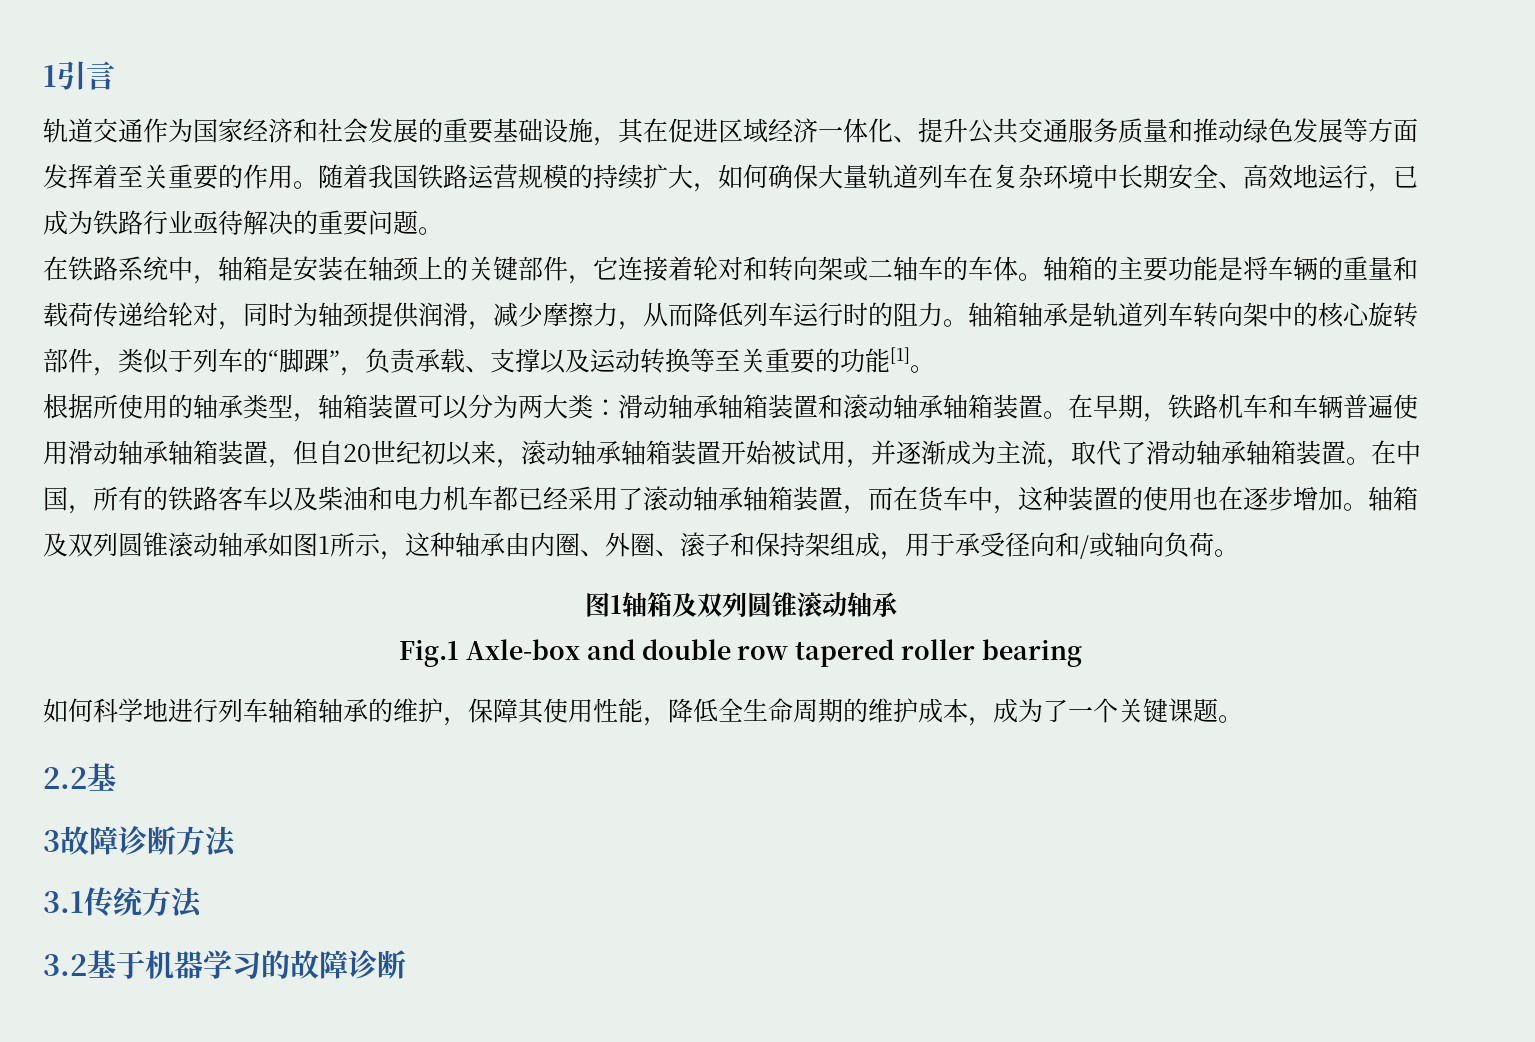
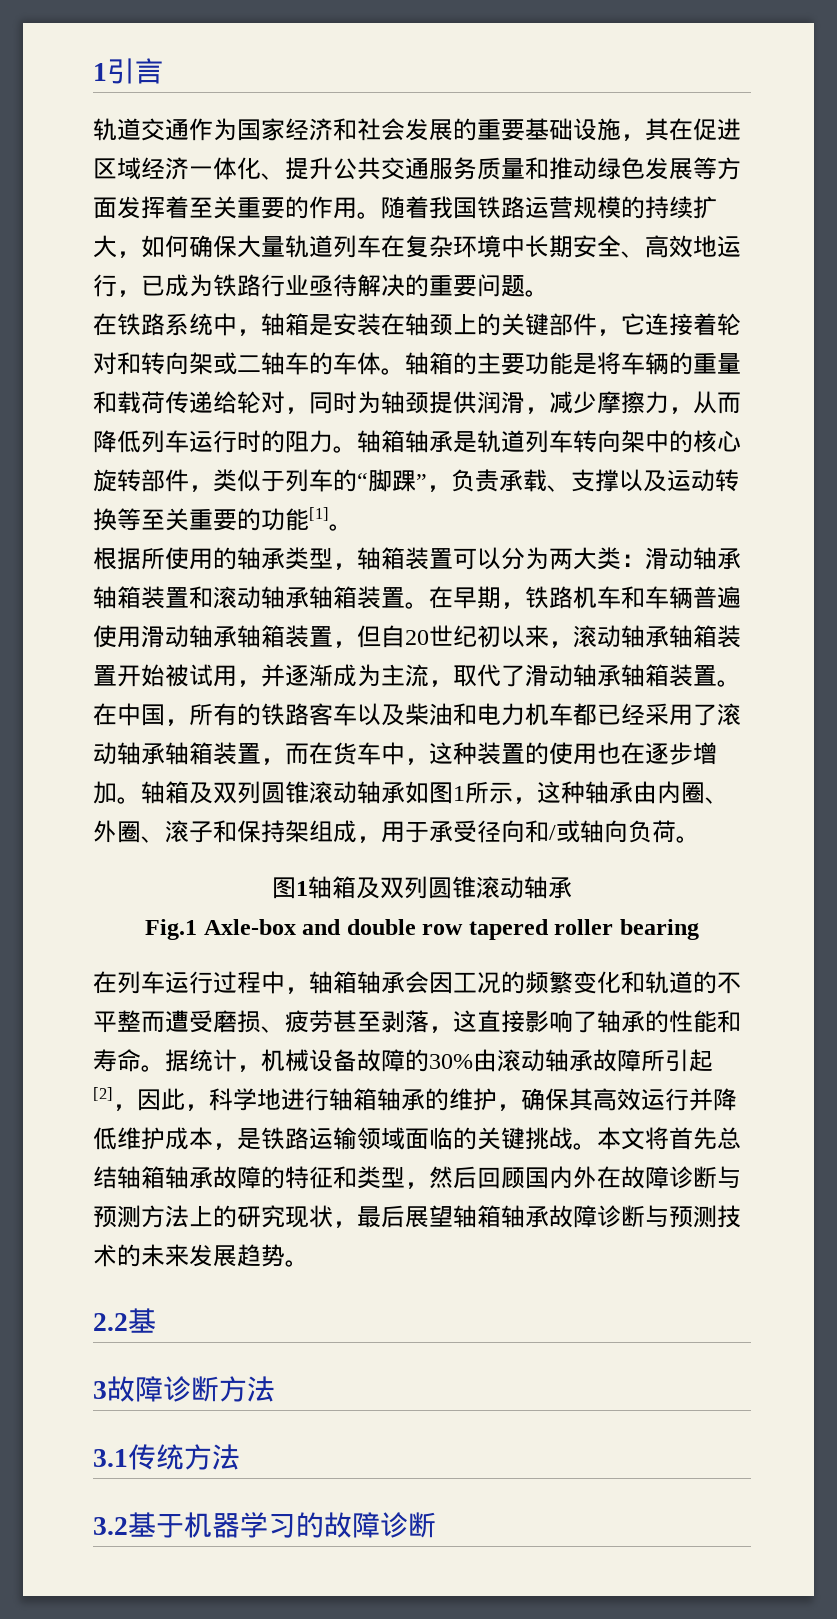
- 如何科学地进行列车轴箱轴承的维护，保障其使用性能，降低全生命周期的维护成本，成为了一个关键课题。
+ 在列车运行过程中，轴箱轴承会因工况的频繁变化和轨道的不平整而遭受磨损、疲劳甚至剥落，这直接影响了轴承的性能和寿命。据统计，机械设备故障的30%由滚动轴承故障所引起[2]，因此，科学地进行轴箱轴承的维护，确保其高效运行并降低维护成本，是铁路运输领域面临的关键挑战。本文将首先总结轴箱轴承故障的特征和类型，然后回顾国内外在故障诊断与预测方法上的研究现状，最后展望轴箱轴承故障诊断与预测技术的未来发展趋势。

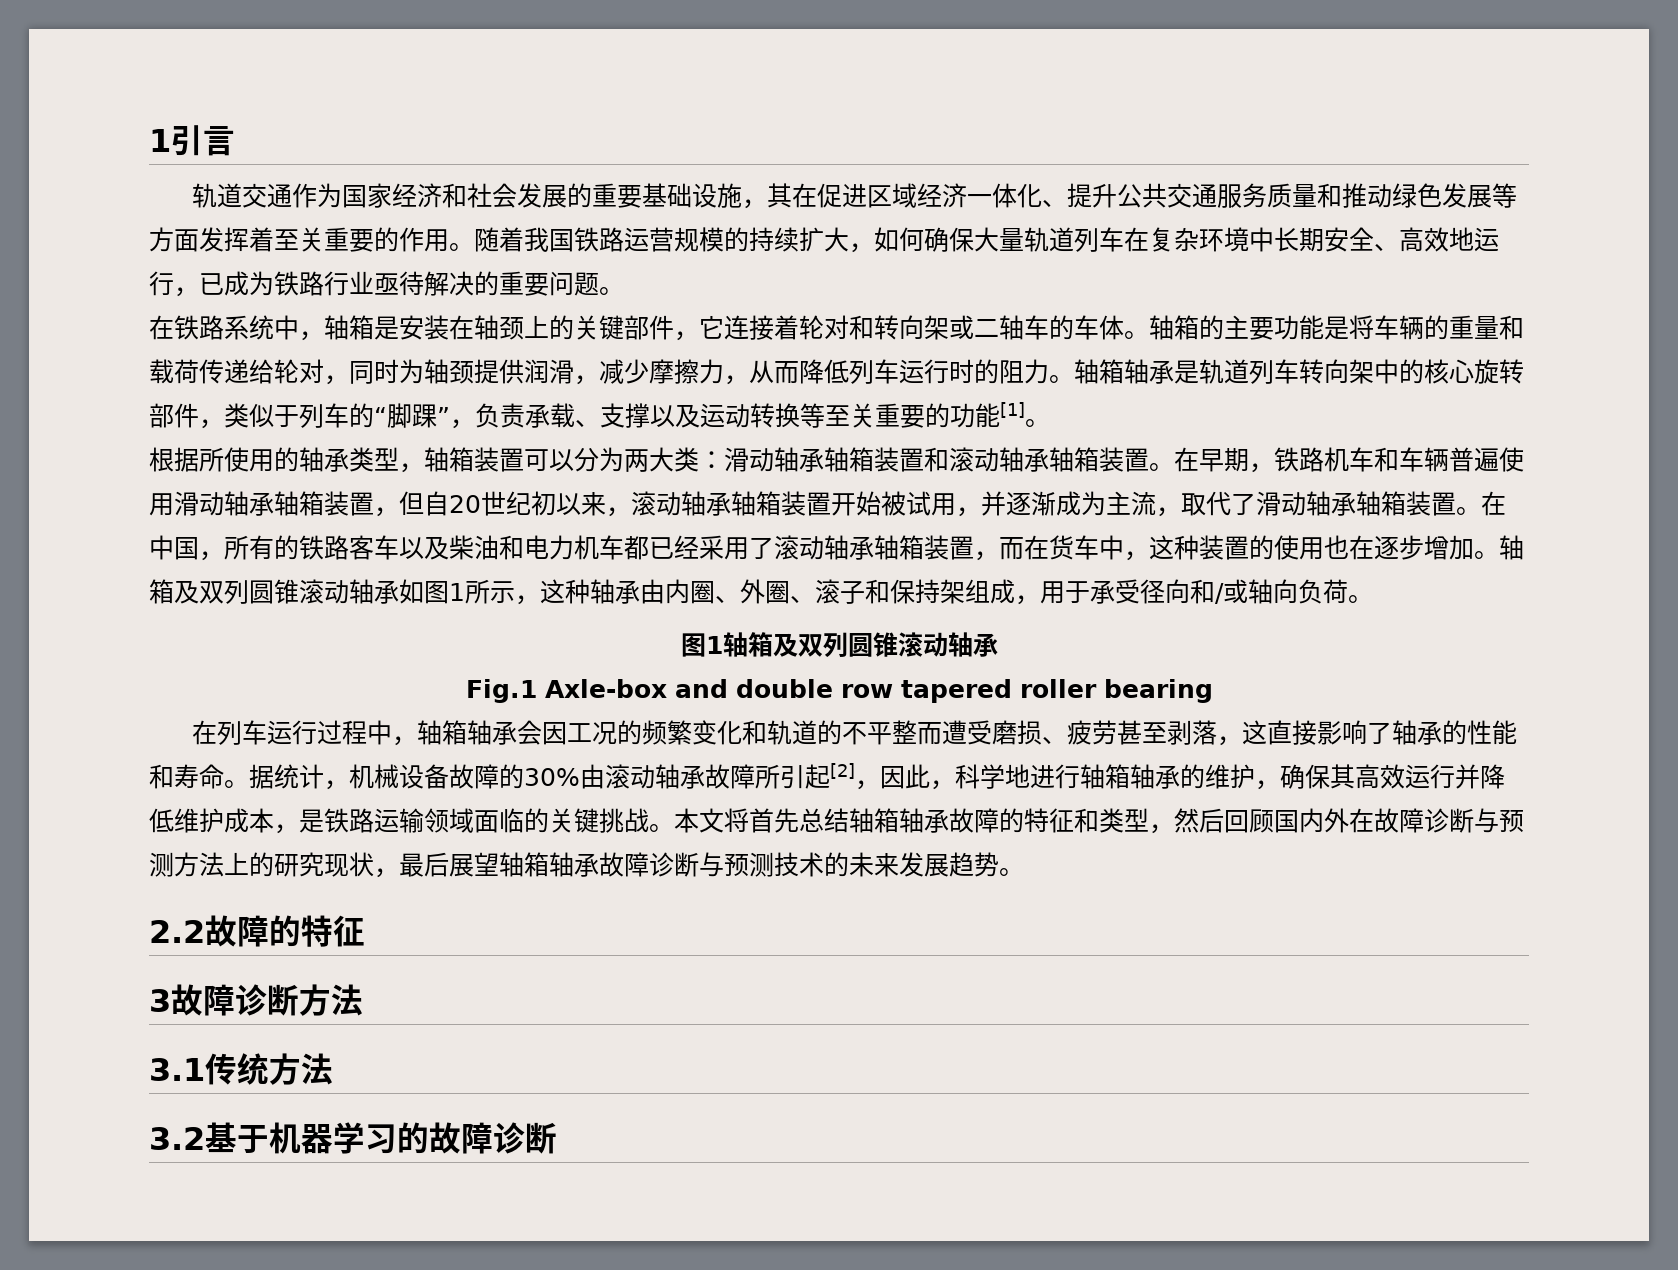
- 2.2基
+ 2.2故障的特征

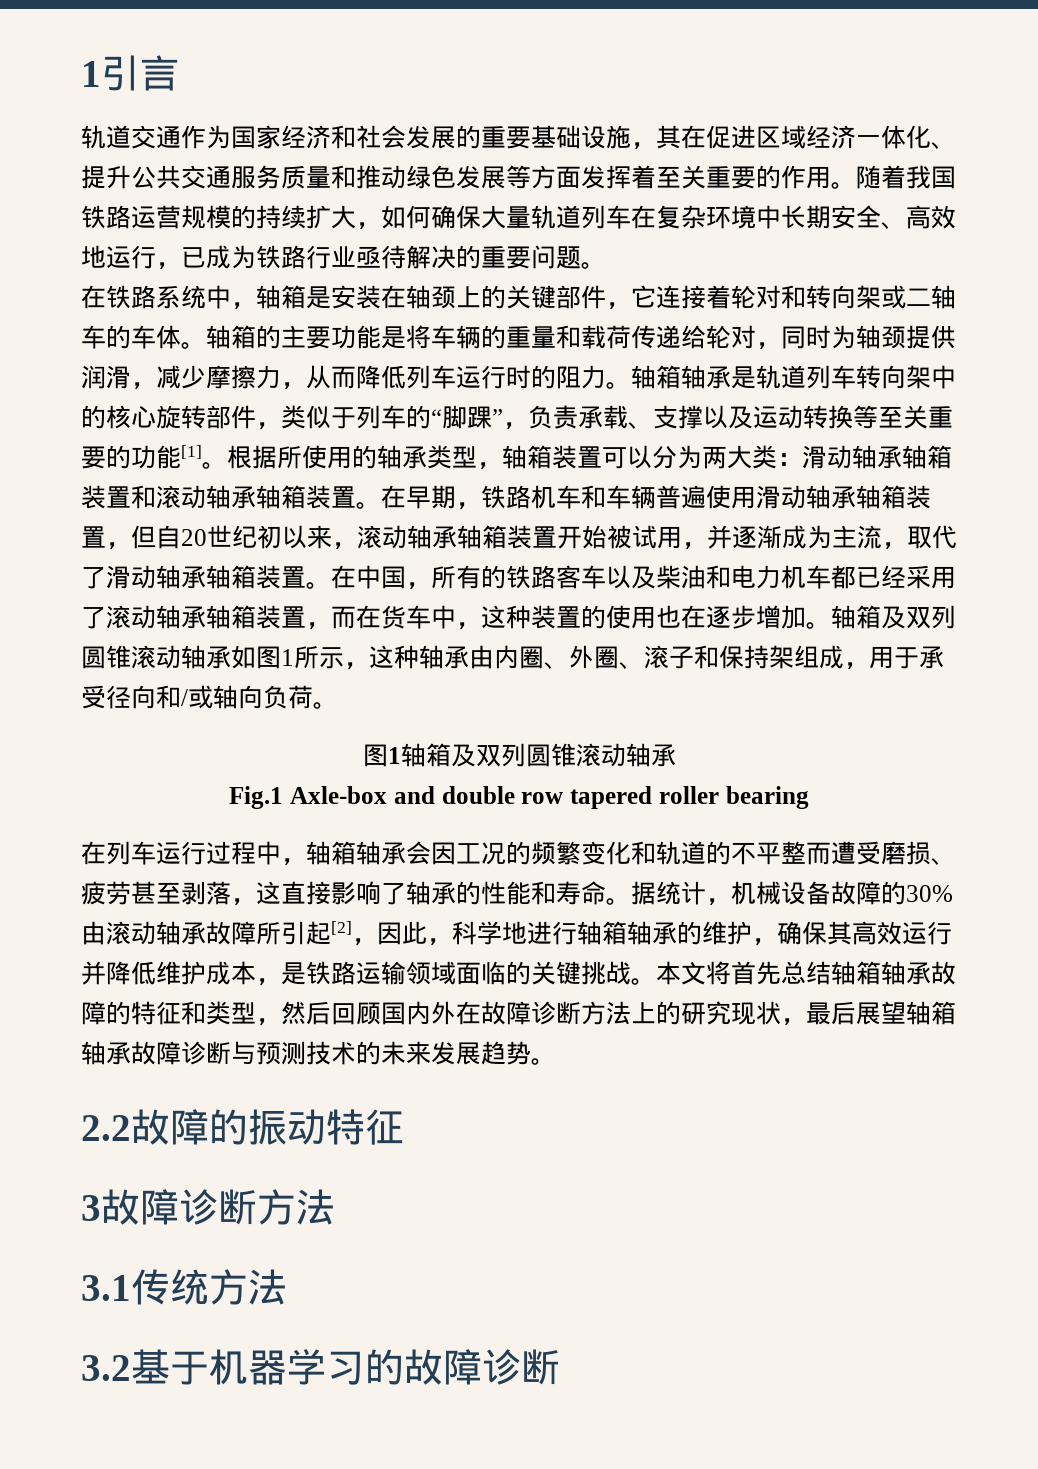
- 轴箱轴承是轨道列车转向架中的核心旋转部件，类似于列车的“脚踝”，负责承载、支撑以及运动转换等至关重要的功能[1]。
- 根据所使用的轴承类型，轴箱装置可以分为两大类：滑动轴承轴箱装置和滚动轴承轴箱装置。
+ 轴箱轴承是轨道列车转向架中的核心旋转部件，类似于列车的“脚踝”，负责承载、支撑以及运动转换等至关重要的功能[1]。根据所使用的轴承类型，轴箱装置可以分为两大类：滑动轴承轴箱装置和滚动轴承轴箱装置。
- 本文将首先总结轴箱轴承故障的特征和类型，然后回顾国内外在故障诊断与预测方法上的研究现状，最后展望轴箱轴承故障诊断与预测技术的未来发展趋势。
+ 本文将首先总结轴箱轴承故障的特征和类型，然后回顾国内外在故障诊断方法上的研究现状，最后展望轴箱轴承故障诊断与预测技术的未来发展趋势。
- 2.2故障的特征
+ 2.2故障的振动特征

